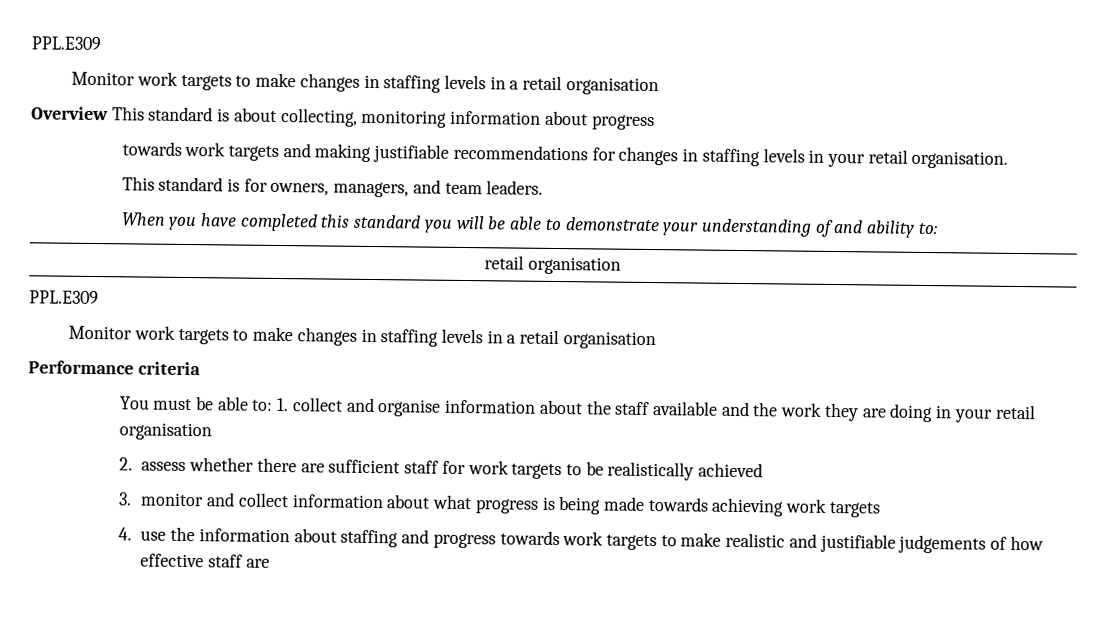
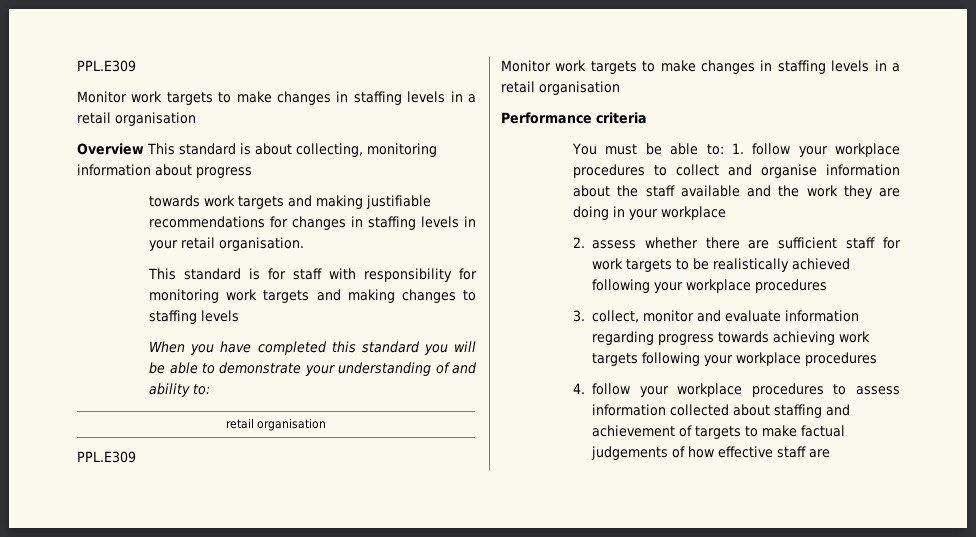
- This standard is for owners, managers, and team leaders.
+ This standard is for staff with responsibility for monitoring work targets and making changes to staffing levels
- You must be able to: 1. collect and organise information about the staff available and the work they are doing in your retail organisation
+ You must be able to: 1. follow your workplace procedures to collect and organise information about the staff available and the work they are doing in your workplace
- 2. assess whether there are sufficient staff for work targets to be realistically achieved
+ 2. assess whether there are sufficient staff for work targets to be realistically achieved following your workplace procedures
- 3. monitor and collect information about what progress is being made towards achieving work targets
- 4. use the information about staffing and progress towards work targets to make realistic and justifiable judgements of how effective staff are
+ 3. collect, monitor and evaluate information regarding progress towards achieving work targets following your workplace procedures
+ 4. follow your workplace procedures to assess information collected about staffing and achievement of targets to make factual judgements of how effective staff are

